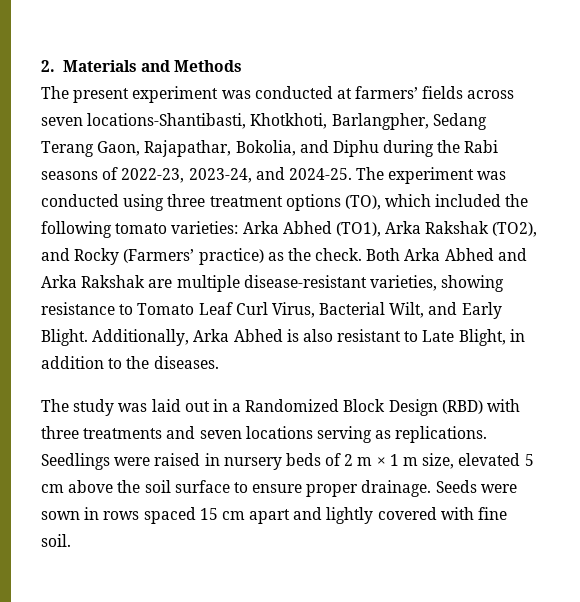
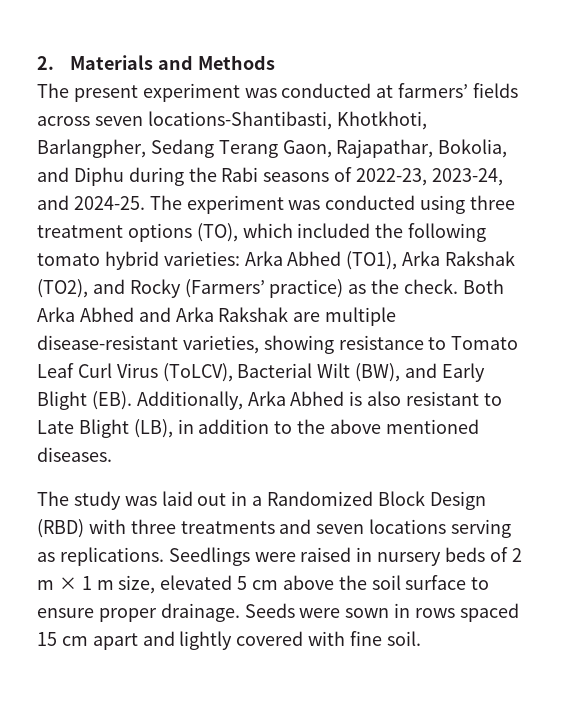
- The experiment was conducted using three treatment options (TO), which included the following tomato varieties: Arka Abhed (TO1), Arka Rakshak (TO2), and Rocky (Farmers’ practice) as the check.
+ The experiment was conducted using three treatment options (TO), which included the following tomato hybrid varieties: Arka Abhed (TO1), Arka Rakshak (TO2), and Rocky (Farmers’ practice) as the check.
- Both Arka Abhed and Arka Rakshak are multiple disease-resistant varieties, showing resistance to Tomato Leaf Curl Virus, Bacterial Wilt, and Early Blight. Additionally, Arka Abhed is also resistant to Late Blight, in addition to the diseases.
+ Both Arka Abhed and Arka Rakshak are multiple disease-resistant varieties, showing resistance to Tomato Leaf Curl Virus (ToLCV), Bacterial Wilt (BW), and Early Blight (EB). Additionally, Arka Abhed is also resistant to Late Blight (LB), in addition to the above mentioned diseases.

